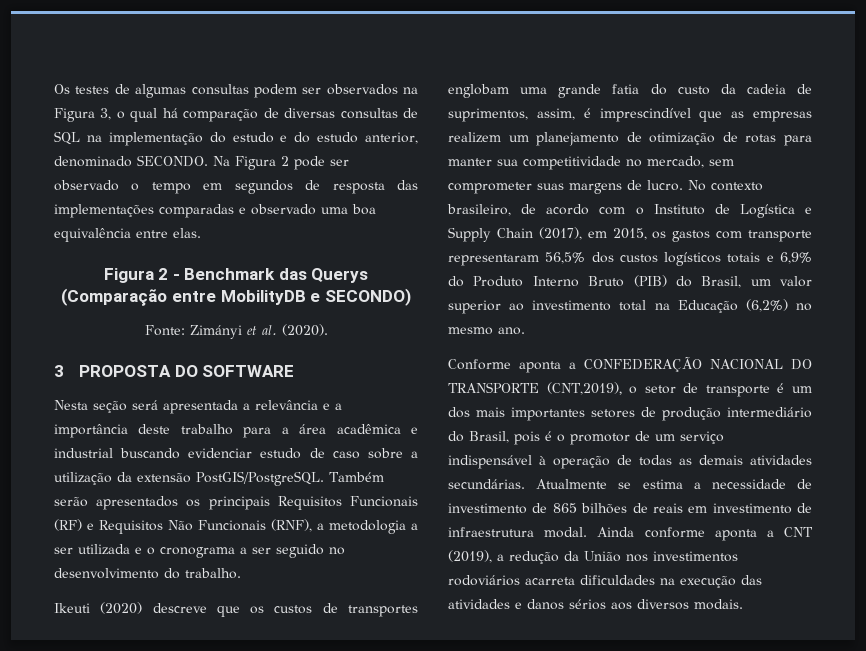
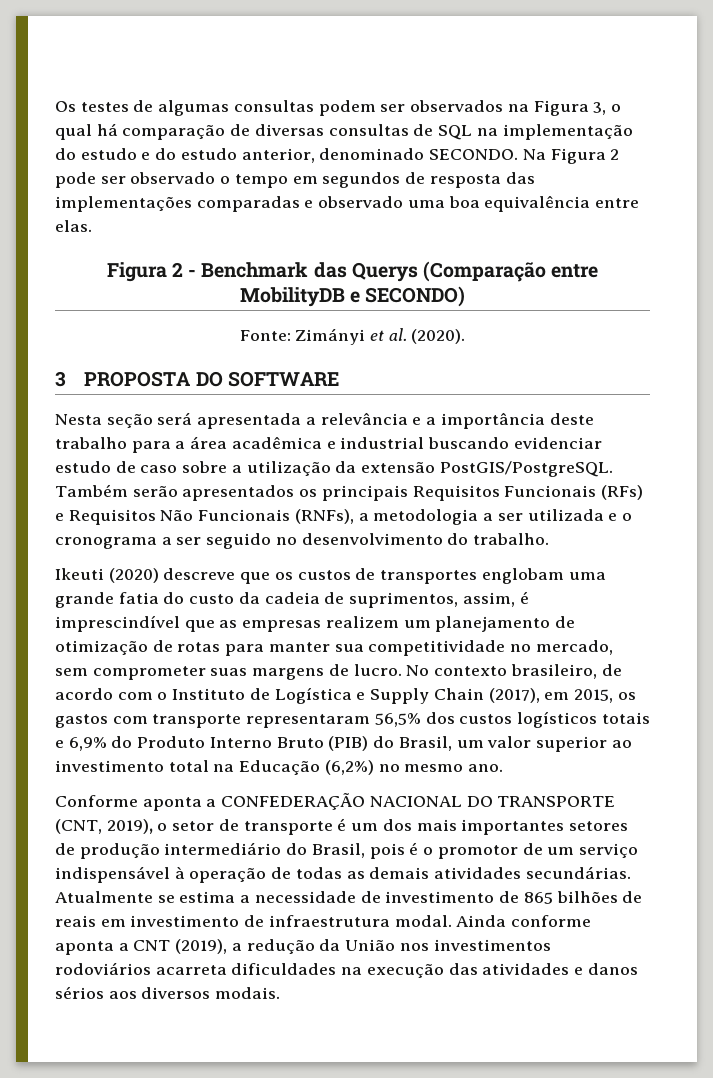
- Também serão apresentados os principais Requisitos Funcionais (RF) e Requisitos Não Funcionais (RNF), a metodologia a ser utilizada e o cronograma a ser seguido no desenvolvimento do trabalho.
+ Também serão apresentados os principais Requisitos Funcionais (RFs) e Requisitos Não Funcionais (RNFs), a metodologia a ser utilizada e o cronograma a ser seguido no desenvolvimento do trabalho.
- Conforme aponta a CONFEDERAÇÃO NACIONAL DO TRANSPORTE (CNT,2019), o setor de transporte é um dos mais importantes setores de produção intermediário do Brasil, pois é o promotor de um serviço indispensável à operação de todas as demais atividades secundárias.
+ Conforme aponta a CONFEDERAÇÃO NACIONAL DO TRANSPORTE (CNT, 2019), o setor de transporte é um dos mais importantes setores de produção intermediário do Brasil, pois é o promotor de um serviço indispensável à operação de todas as demais atividades secundárias.

